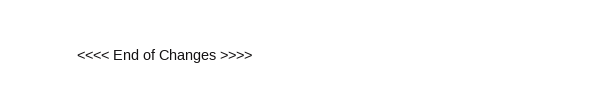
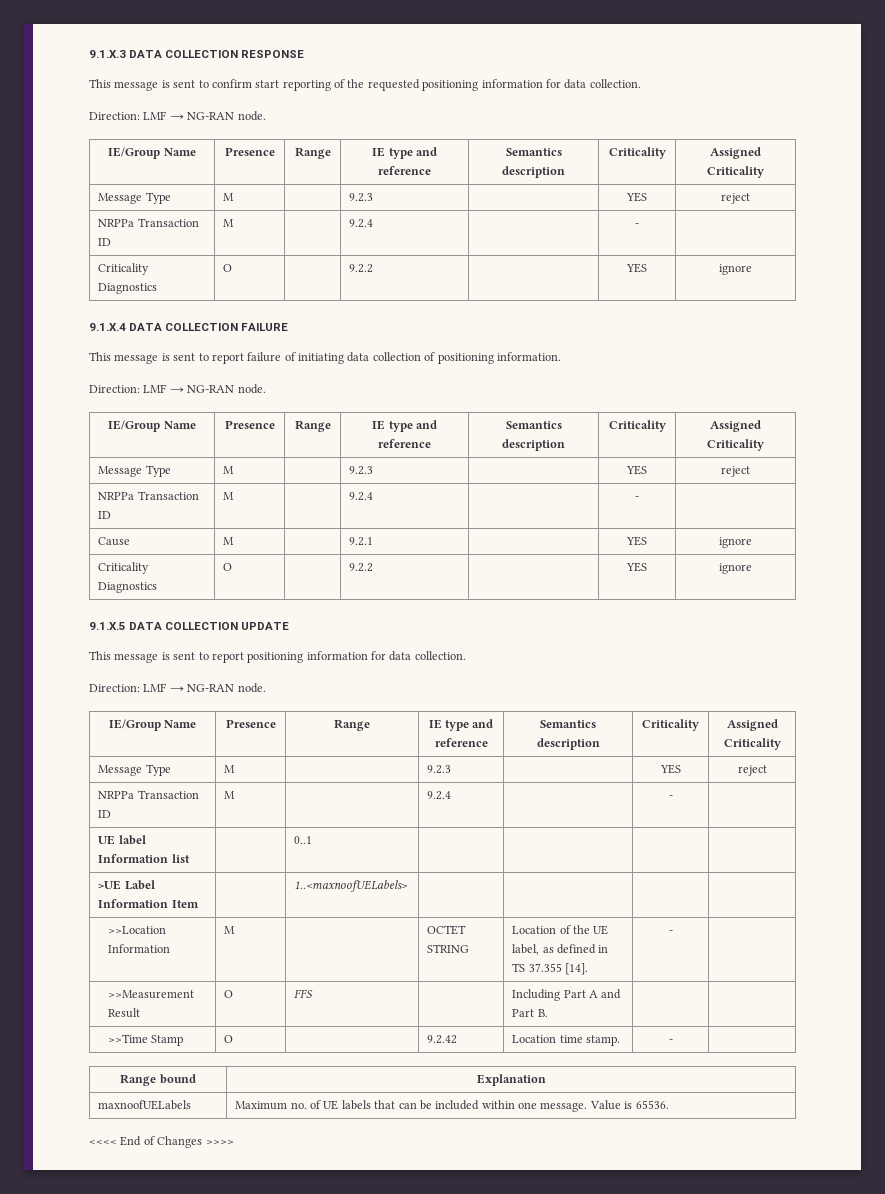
+ 9.1.X.3 DATA COLLECTION RESPONSE
+ This message is sent to confirm start reporting of the requested positioning information for data collection.
+ Direction: LMF → NG-RAN node.
+ IE/Group Name | Presence | Range | IE type and reference | Semantics description | Criticality | Assigned Criticality
+ Message Type | M | | 9.2.3 | | YES | reject
+ NRPPa Transaction ID | M | | 9.2.4 | | - |
+ Criticality Diagnostics | O | | 9.2.2 | | YES | ignore
+ 9.1.X.4 DATA COLLECTION FAILURE
+ This message is sent to report failure of initiating data collection of positioning information.
+ Direction: LMF → NG-RAN node.
+ IE/Group Name | Presence | Range | IE type and reference | Semantics description | Criticality | Assigned Criticality
+ Message Type | M | | 9.2.3 | | YES | reject
+ NRPPa Transaction ID | M | | 9.2.4 | | - |
+ Cause | M | | 9.2.1 | | YES | ignore
+ Criticality Diagnostics | O | | 9.2.2 | | YES | ignore
+ 9.1.X.5 DATA COLLECTION UPDATE
+ This message is sent to report positioning information for data collection.
+ Direction: LMF → NG-RAN node.
+ IE/Group Name | Presence | Range | IE type and reference | Semantics description | Criticality | Assigned Criticality
+ Message Type | M | | 9.2.3 | | YES | reject
+ NRPPa Transaction ID | M | | 9.2.4 | | - |
+ UE label Information list | | 0..1 | | | |
+ >UE Label Information Item | | 1..<maxnoofUELabels> | | | |
+ >>Location Information | M | | OCTET STRING | Location of the UE label, as defined in TS 37.355 [14]. | - |
+ >>Measurement Result | O | FFS | | Including Part A and Part B. | |
+ >>Time Stamp | O | | 9.2.42 | Location time stamp. | - |
+ Range bound | Explanation
+ maxnoofUELabels | Maximum no. of UE labels that can be included within one message. Value is 65536.

